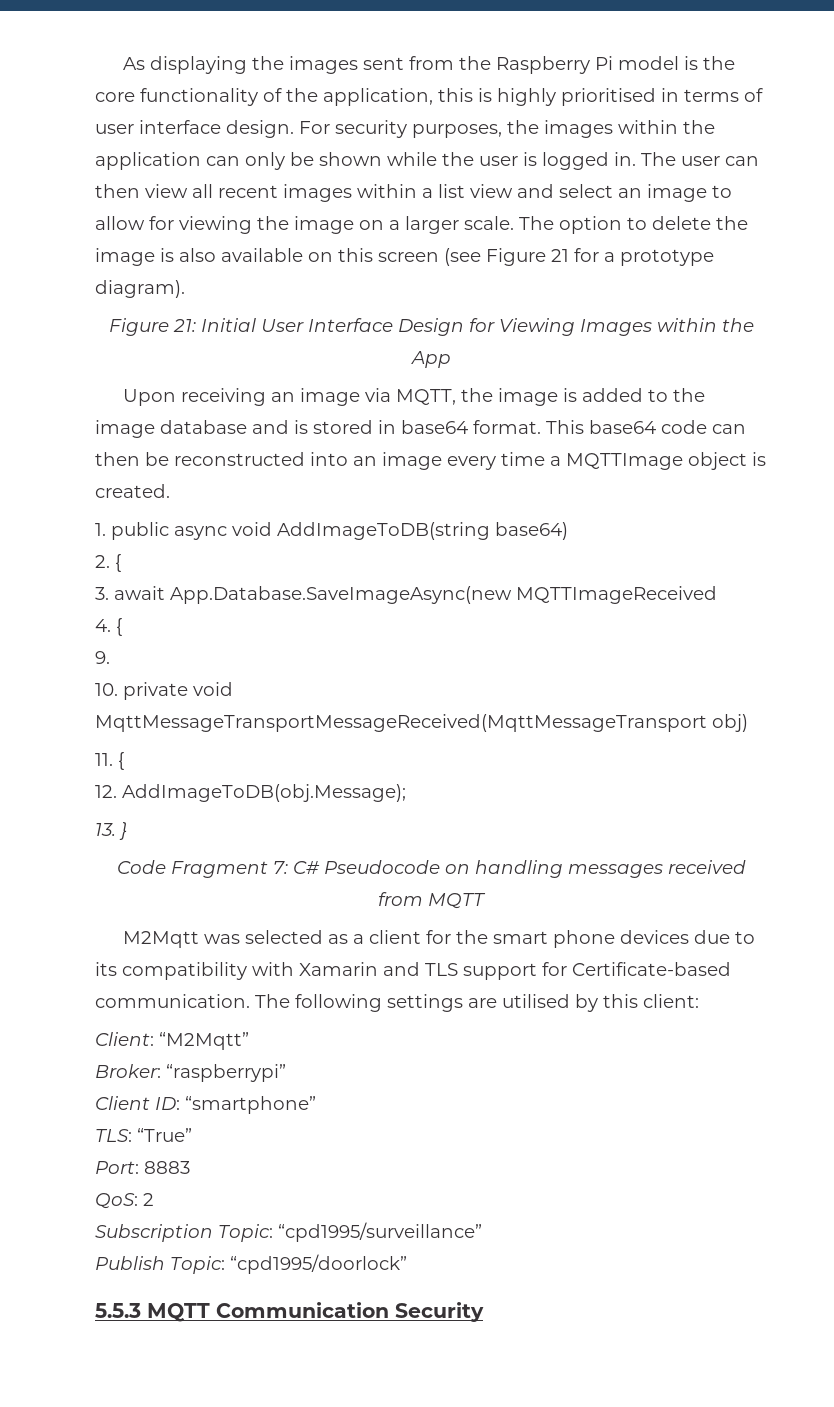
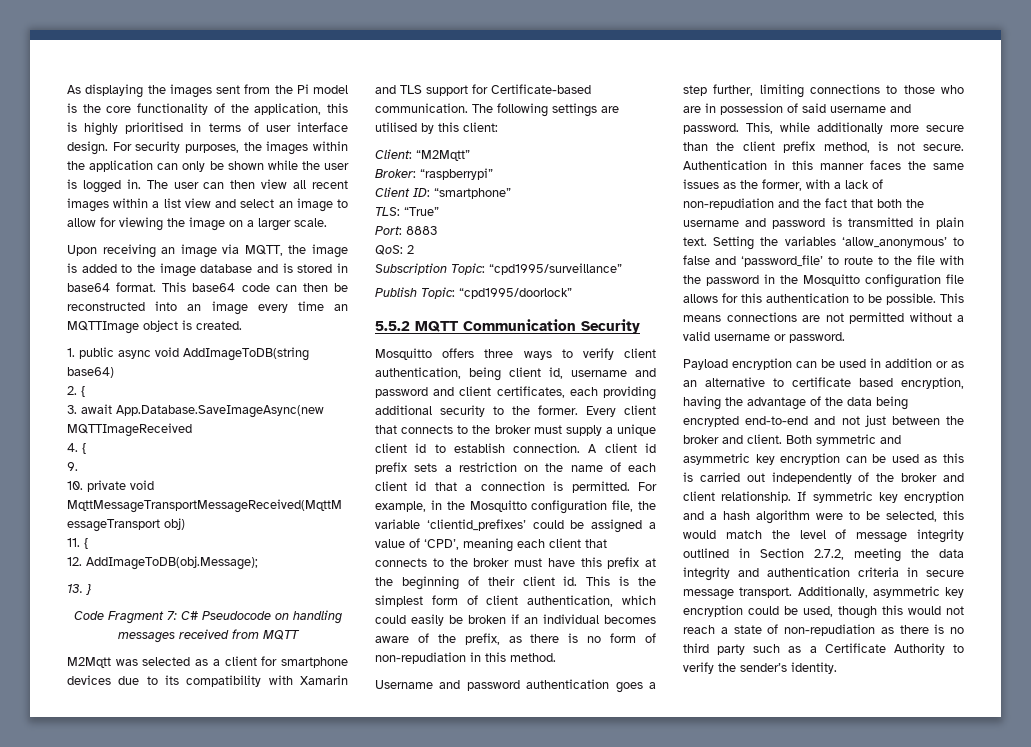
- As displaying the images sent from the Raspberry Pi model is the core functionality of the application, this is highly prioritised in terms of user interface design.
+ As displaying the images sent from the Pi model is the core functionality of the application, this is highly prioritised in terms of user interface design.
- The option to delete the image is also available on this screen (see Figure 21 for a prototype diagram).
- Figure 21: Initial User Interface Design for Viewing Images within the App
- This base64 code can then be reconstructed into an image every time a MQTTImage object is created.
+ This base64 code can then be reconstructed into an image every time an MQTTImage object is created.
- M2Mqtt was selected as a client for the smart phone devices due to its compatibility with Xamarin and TLS support for Certificate-based communication.
+ M2Mqtt was selected as a client for smartphone devices due to its compatibility with Xamarin and TLS support for Certificate-based communication.
- 5.5.3 MQTT Communication Security
+ 5.5.2 MQTT Communication Security
+ Mosquitto offers three ways to verify client authentication, being client id, username and password and client certificates, each providing additional security to the former. Every client that connects to the broker must supply a unique client id to establish connection. A client id prefix sets a restriction on the name of each client id that a connection is permitted. For example, in the Mosquitto configuration file, the variable ‘clientid_prefixes’ could be assigned a value of ‘CPD’, meaning each client that connects to the broker must have this prefix at the beginning of their client id. This is the simplest form of client authentication, which could easily be broken if an individual becomes aware of the prefix, as there is no form of non-repudiation in this method.
+ Username and password authentication goes a step further, limiting connections to those who are in possession of said username and password. This, while additionally more secure than the client prefix method, is not secure. Authentication in this manner faces the same issues as the former, with a lack of non-repudiation and the fact that both the username and password is transmitted in plain text. Setting the variables ‘allow_anonymous’ to false and ‘password_file’ to route to the file with the password in the Mosquitto configuration file allows for this authentication to be possible. This means connections are not permitted without a valid username or password.
+ Payload encryption can be used in addition or as an alternative to certificate based encryption, having the advantage of the data being encrypted end-to-end and not just between the broker and client. Both symmetric and asymmetric key encryption can be used as this is carried out independently of the broker and client relationship. If symmetric key encryption and a hash algorithm were to be selected, this would match the level of message integrity outlined in Section 2.7.2, meeting the data integrity and authentication criteria in secure message transport. Additionally, asymmetric key encryption could be used, though this would not reach a state of non-repudiation as there is no third party such as a Certificate Authority to verify the sender’s identity.

